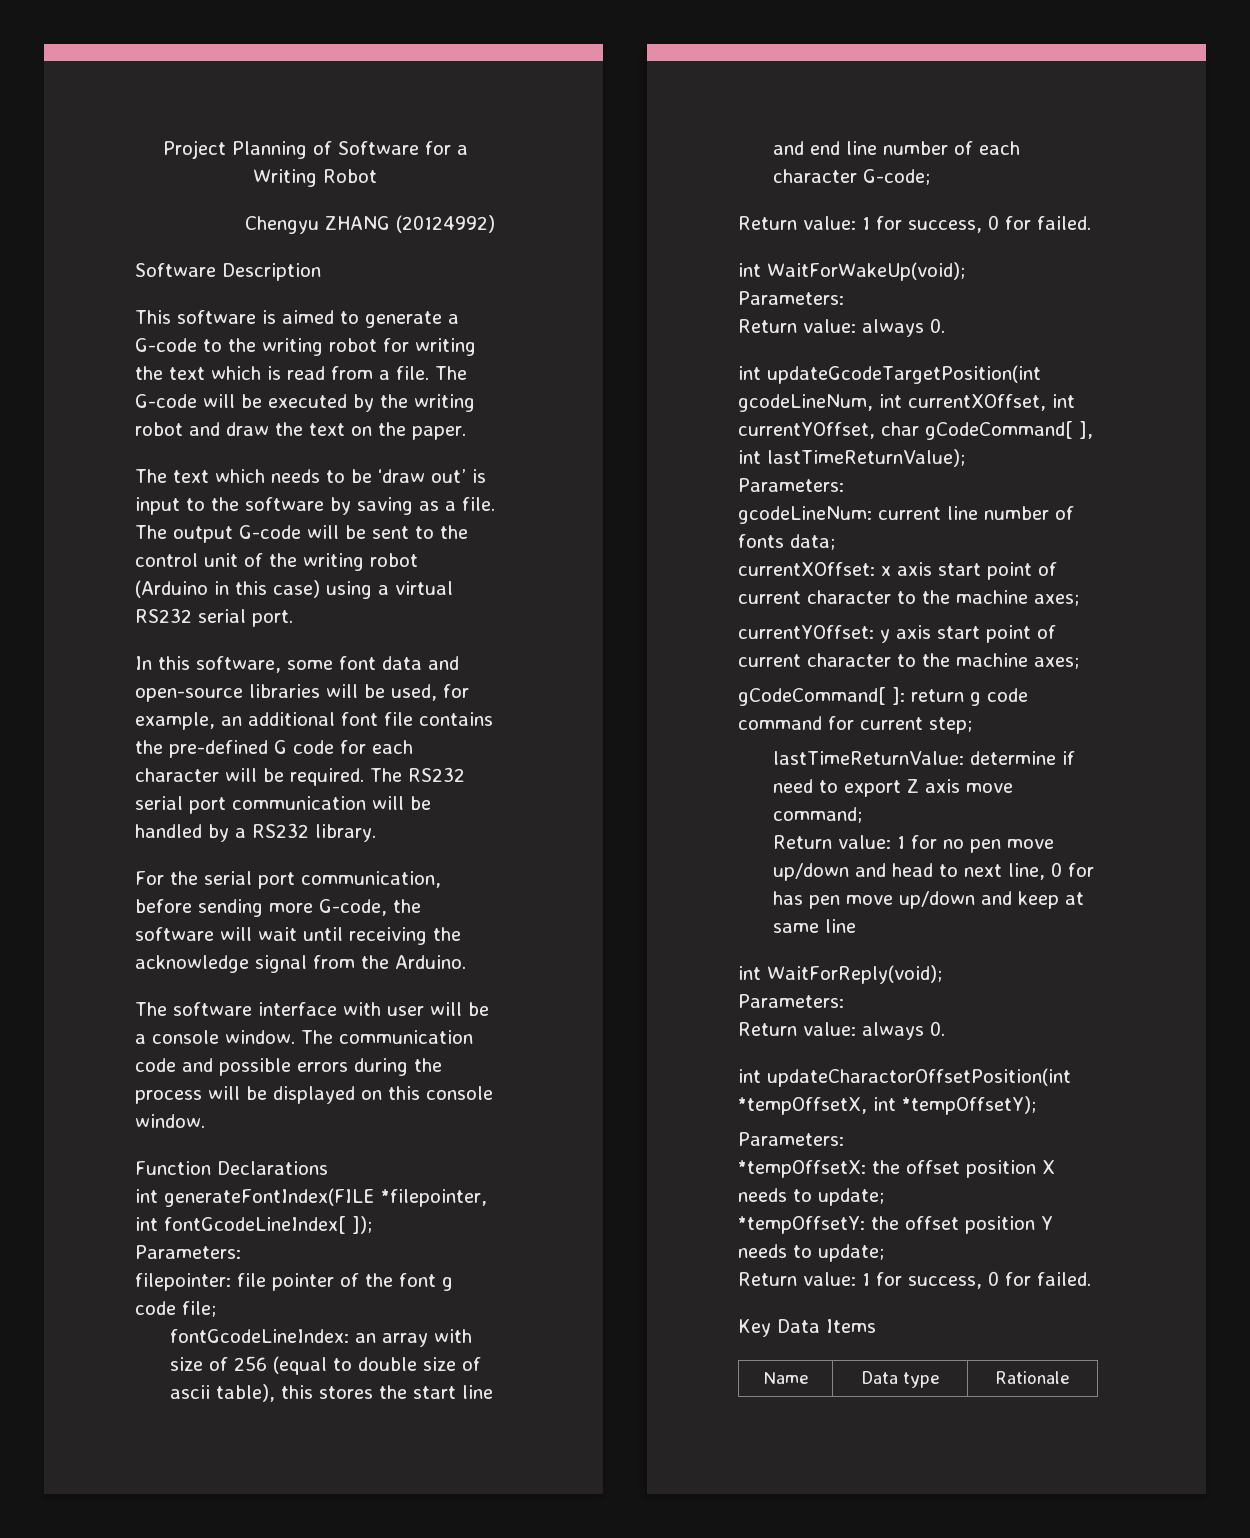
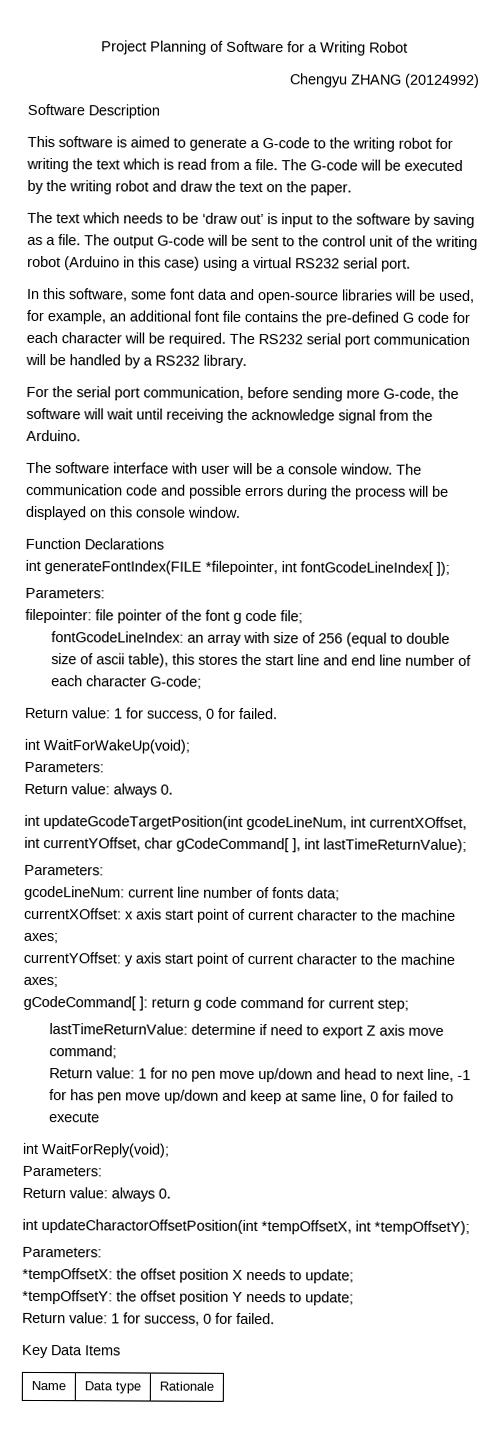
- Return value: 1 for no pen move up/down and head to next line, 0 for has pen move up/down and keep at same line
+ Return value: 1 for no pen move up/down and head to next line, -1 for has pen move up/down and keep at same line, 0 for failed to execute

